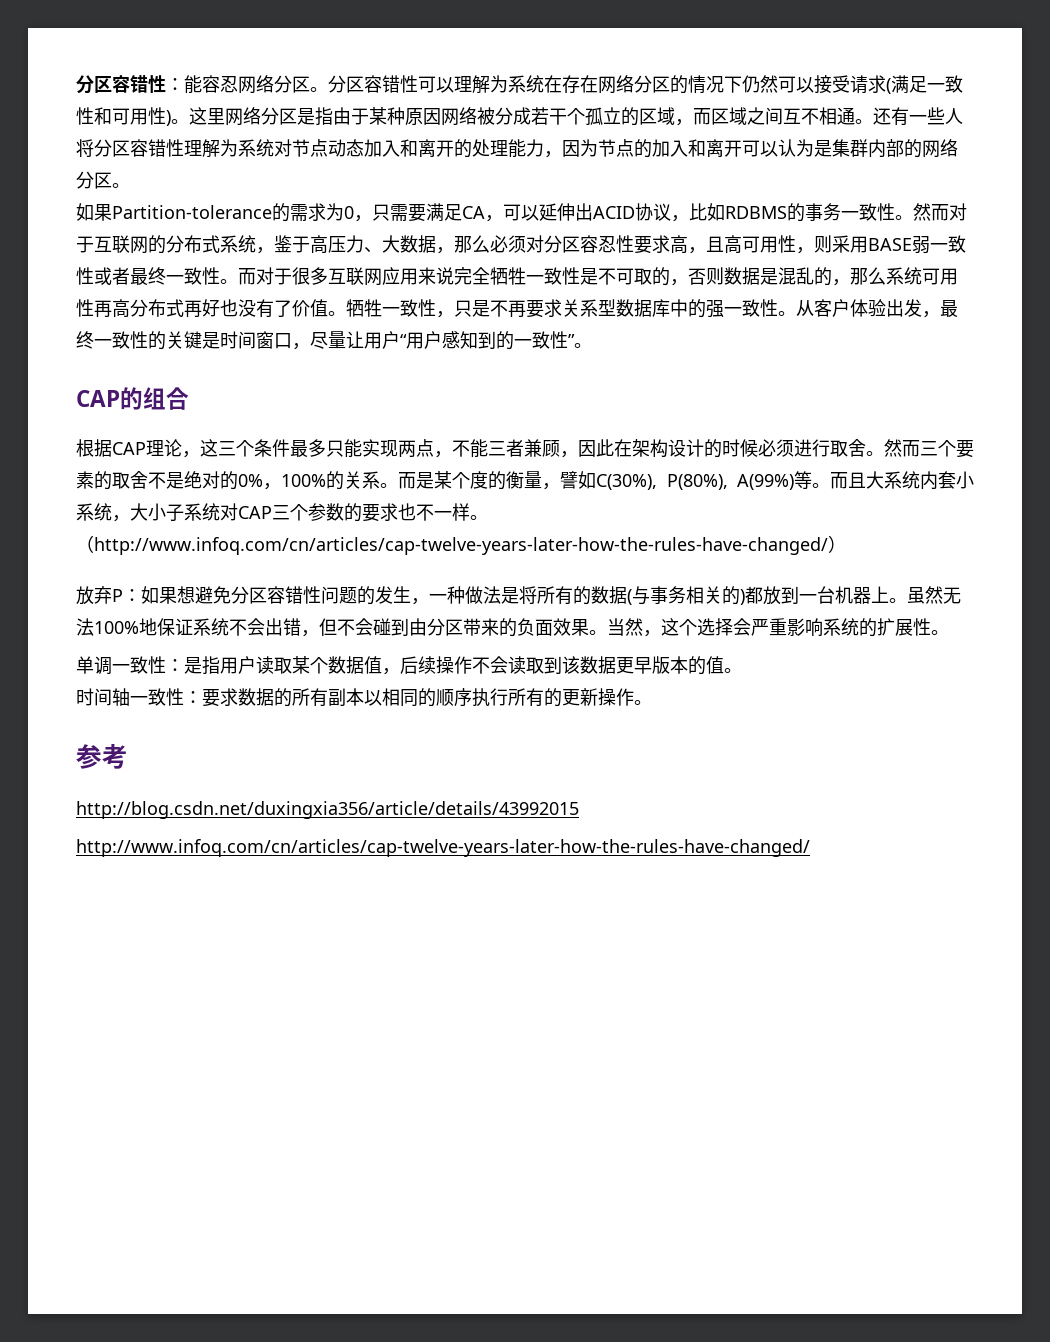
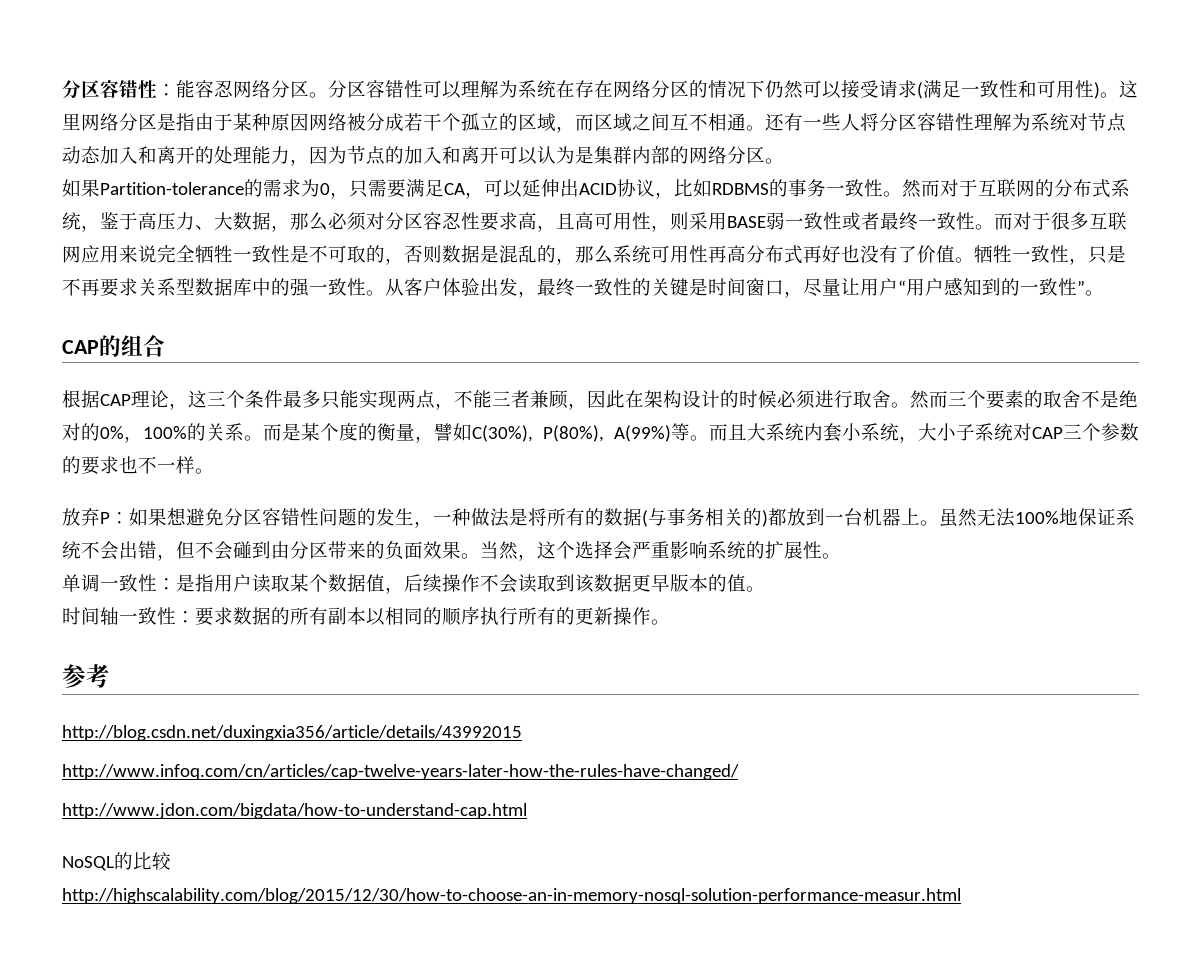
- （http://www.infoq.com/cn/articles/cap-twelve-years-later-how-the-rules-have-changed/）
+ http://www.jdon.com/bigdata/how-to-understand-cap.html
+ NoSQL的比较
+ http://highscalability.com/blog/2015/12/30/how-to-choose-an-in-memory-nosql-solution-performance-measur.html

